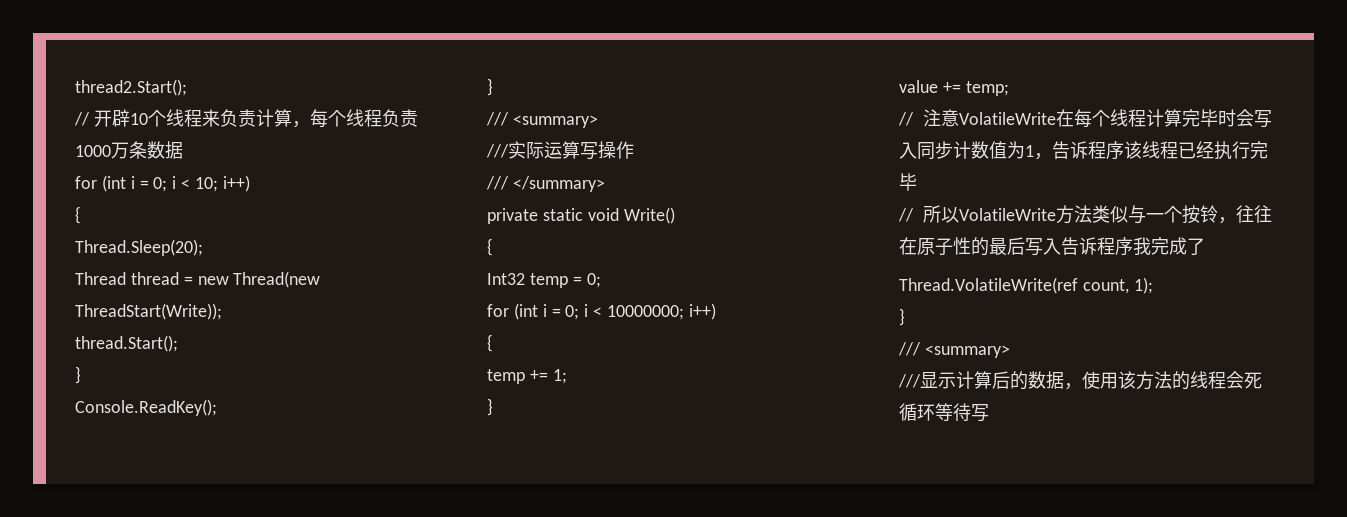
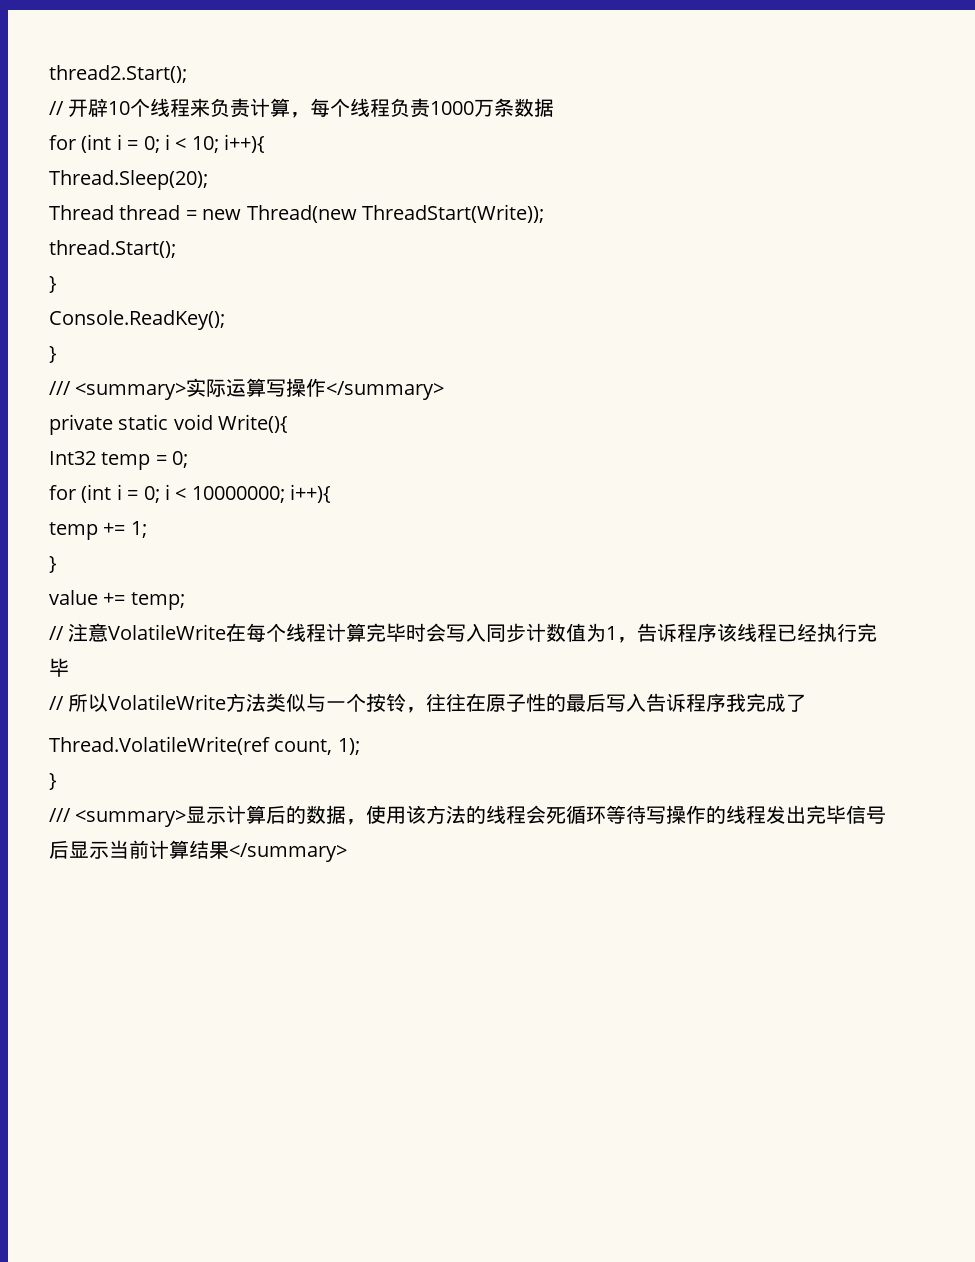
- for (int i = 0; i < 10; i++)
- {
+ for (int i = 0; i < 10; i++){
  Console.ReadKey();
  }
- /// <summary>
- ///实际运算写操作
- /// </summary>
+ /// <summary>实际运算写操作</summary>
- private static void Write()
- {
+ private static void Write(){
- for (int i = 0; i < 10000000; i++)
- {
+ for (int i = 0; i < 10000000; i++){
  Thread.VolatileWrite(ref count, 1);
  }
- /// <summary>
- ///显示计算后的数据，使用该方法的线程会死循环等待写
+ /// <summary>显示计算后的数据，使用该方法的线程会死循环等待写操作的线程发出完毕信号后显示当前计算结果</summary>

